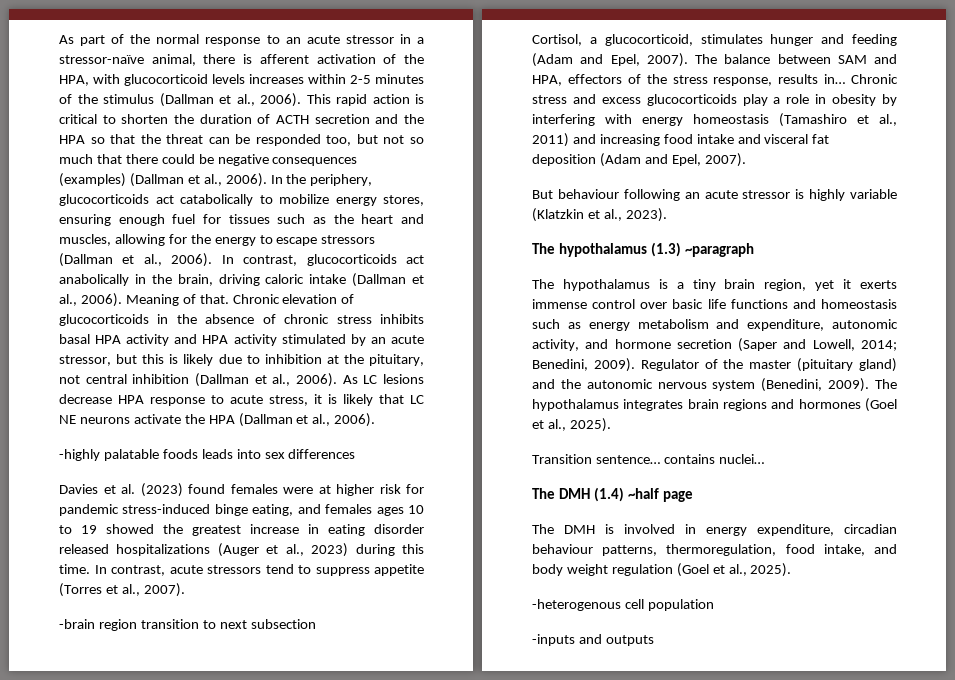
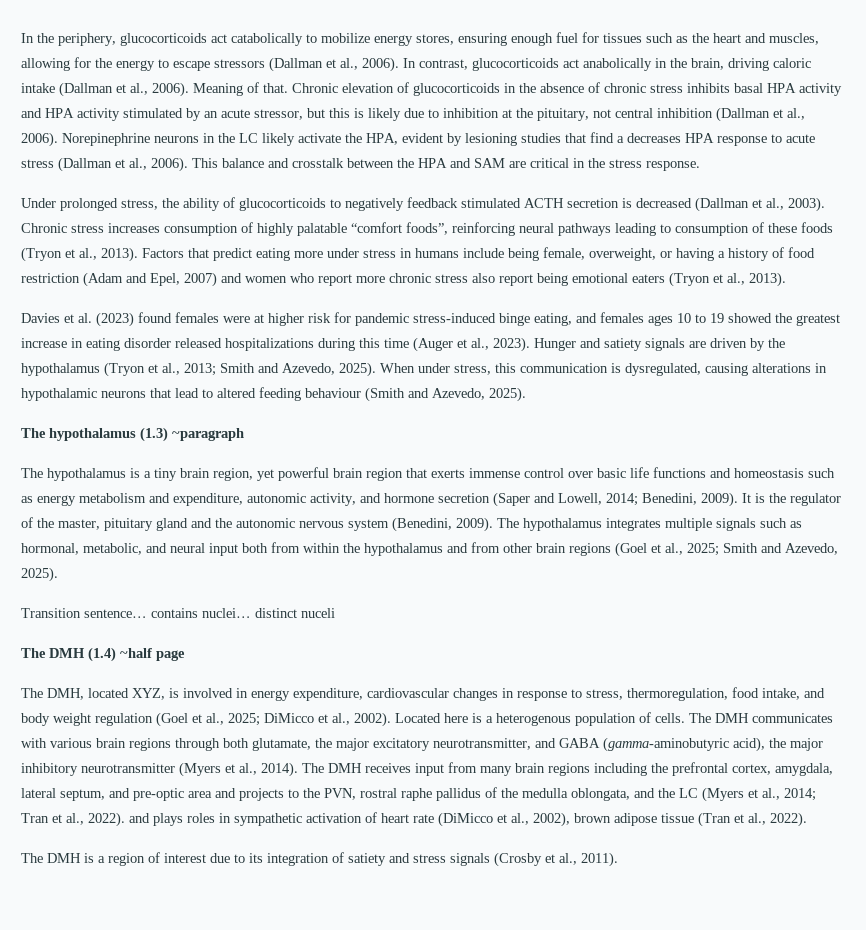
- As part of the normal response to an acute stressor in a stressor-naïve animal, there is afferent activation of the HPA, with glucocorticoid levels increases within 2-5 minutes of the stimulus (Dallman et al., 2006). This rapid action is critical to shorten the duration of ACTH secretion and the HPA so that the threat can be responded too, but not so much that there could be negative consequences (examples) (Dallman et al., 2006).
- As LC lesions decrease HPA response to acute stress, it is likely that LC NE neurons activate the HPA (Dallman et al., 2006).
- -highly palatable foods leads into sex differences
+ Norepinephrine neurons in the LC likely activate the HPA, evident by lesioning studies that find a decreases HPA response to acute stress (Dallman et al., 2006). This balance and crosstalk between the HPA and SAM are critical in the stress response.
+ Under prolonged stress, the ability of glucocorticoids to negatively feedback stimulated ACTH secretion is decreased (Dallman et al., 2003). Chronic stress increases consumption of highly palatable “comfort foods”, reinforcing neural pathways leading to consumption of these foods (Tryon et al., 2013). Factors that predict eating more under stress in humans include being female, overweight, or having a history of food restriction (Adam and Epel, 2007) and women who report more chronic stress also report being emotional eaters (Tryon et al., 2013).
- Davies et al. (2023) found females were at higher risk for pandemic stress-induced binge eating, and females ages 10 to 19 showed the greatest increase in eating disorder released hospitalizations (Auger et al., 2023) during this time. In contrast, acute stressors tend to suppress appetite (Torres et al., 2007).
- -brain region transition to next subsection
- Cortisol, a glucocorticoid, stimulates hunger and feeding (Adam and Epel, 2007). The balance between SAM and HPA, effectors of the stress response, results in… Chronic stress and excess glucocorticoids play a role in obesity by interfering with energy homeostasis (Tamashiro et al., 2011) and increasing food intake and visceral fat deposition (Adam and Epel, 2007).
- But behaviour following an acute stressor is highly variable (Klatzkin et al., 2023).
+ Davies et al. (2023) found females were at higher risk for pandemic stress-induced binge eating, and females ages 10 to 19 showed the greatest increase in eating disorder released hospitalizations during this time (Auger et al., 2023). Hunger and satiety signals are driven by the hypothalamus (Tryon et al., 2013; Smith and Azevedo, 2025). When under stress, this communication is dysregulated, causing alterations in hypothalamic neurons that lead to altered feeding behaviour (Smith and Azevedo, 2025).
- The hypothalamus is a tiny brain region, yet it exerts immense control over basic life functions and homeostasis such as energy metabolism and expenditure, autonomic activity, and hormone secretion (Saper and Lowell, 2014; Benedini, 2009).
+ The hypothalamus is a tiny brain region, yet powerful brain region that exerts immense control over basic life functions and homeostasis such as energy metabolism and expenditure, autonomic activity, and hormone secretion (Saper and Lowell, 2014; Benedini, 2009).
- Regulator of the master (pituitary gland) and the autonomic nervous system (Benedini, 2009).
+ It is the regulator of the master, pituitary gland and the autonomic nervous system (Benedini, 2009).
- The hypothalamus integrates brain regions and hormones (Goel et al., 2025).
+ The hypothalamus integrates multiple signals such as hormonal, metabolic, and neural input both from within the hypothalamus and from other brain regions (Goel et al., 2025; Smith and Azevedo, 2025).
- Transition sentence… contains nuclei…
+ Transition sentence… contains nuclei… distinct nuceli
- The DMH is involved in energy expenditure, circadian behaviour patterns, thermoregulation, food intake, and body weight regulation (Goel et al., 2025).
- -heterogenous cell population
- -inputs and outputs
+ The DMH, located XYZ, is involved in energy expenditure, cardiovascular changes in response to stress, thermoregulation, food intake, and body weight regulation (Goel et al., 2025; DiMicco et al., 2002). Located here is a heterogenous population of cells. The DMH communicates with various brain regions through both glutamate, the major excitatory neurotransmitter, and GABA (gamma-aminobutyric acid), the major inhibitory neurotransmitter (Myers et al., 2014). The DMH receives input from many brain regions including the prefrontal cortex, amygdala, lateral septum, and pre-optic area and projects to the PVN, rostral raphe pallidus of the medulla oblongata, and the LC (Myers et al., 2014; Tran et al., 2022). and plays roles in sympathetic activation of heart rate (DiMicco et al., 2002), brown adipose tissue (Tran et al., 2022).
+ The DMH is a region of interest due to its integration of satiety and stress signals (Crosby et al., 2011).

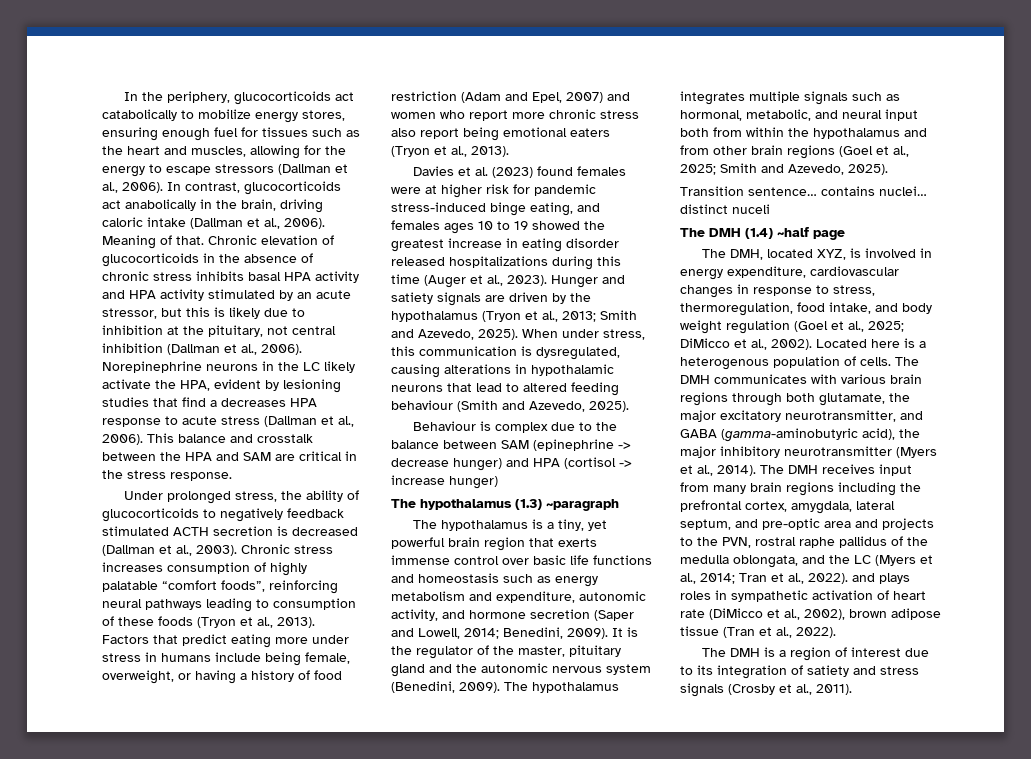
+ Behaviour is complex due to the balance between SAM (epinephrine -> decrease hunger) and HPA (cortisol -> increase hunger)
- The hypothalamus is a tiny brain region, yet powerful brain region that exerts immense control over basic life functions and homeostasis such as energy metabolism and expenditure, autonomic activity, and hormone secretion (Saper and Lowell, 2014; Benedini, 2009).
+ The hypothalamus is a tiny, yet powerful brain region that exerts immense control over basic life functions and homeostasis such as energy metabolism and expenditure, autonomic activity, and hormone secretion (Saper and Lowell, 2014; Benedini, 2009).

